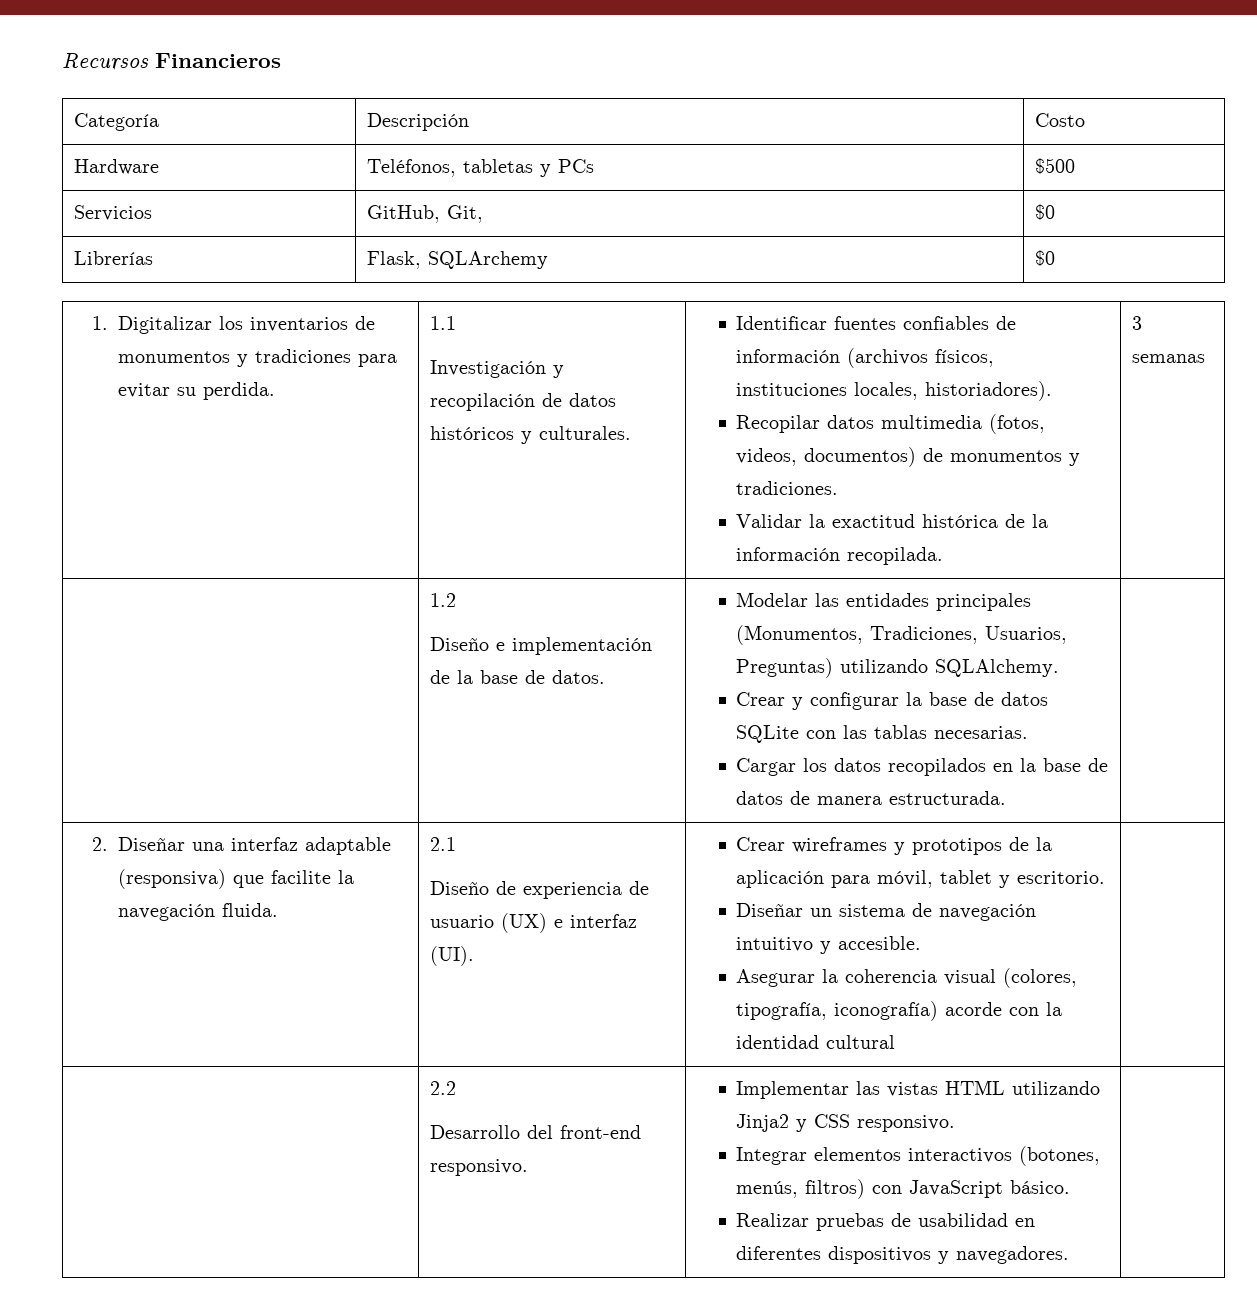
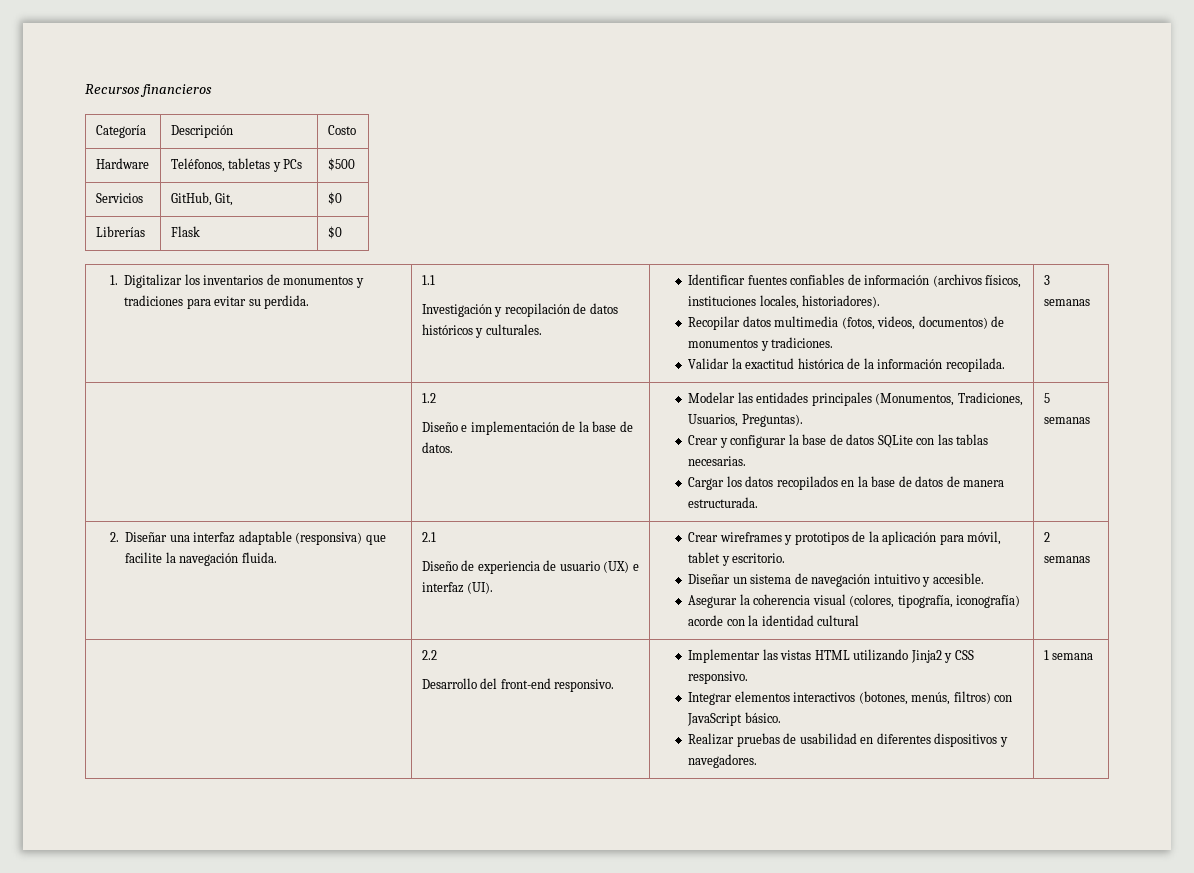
- Recursos Financieros
+ Recursos financieros
- Librerías | Flask, SQLArchemy | $0
+ Librerías | Flask | $0
- Modelar las entidades principales (Monumentos, Tradiciones, Usuarios, Preguntas) utilizando SQLAlchemy.
+ Modelar las entidades principales (Monumentos, Tradiciones, Usuarios, Preguntas).
+ 5 semanas
+ 2 semanas
  | 2.2
  Desarrollo del front-end responsivo. | Implementar las vistas HTML utilizando Jinja2 y CSS responsivo.
  Integrar elementos interactivos (botones, menús, filtros) con JavaScript básico.
- Realizar pruebas de usabilidad en diferentes dispositivos y navegadores. |
+ Realizar pruebas de usabilidad en diferentes dispositivos y navegadores. | 1 semana

